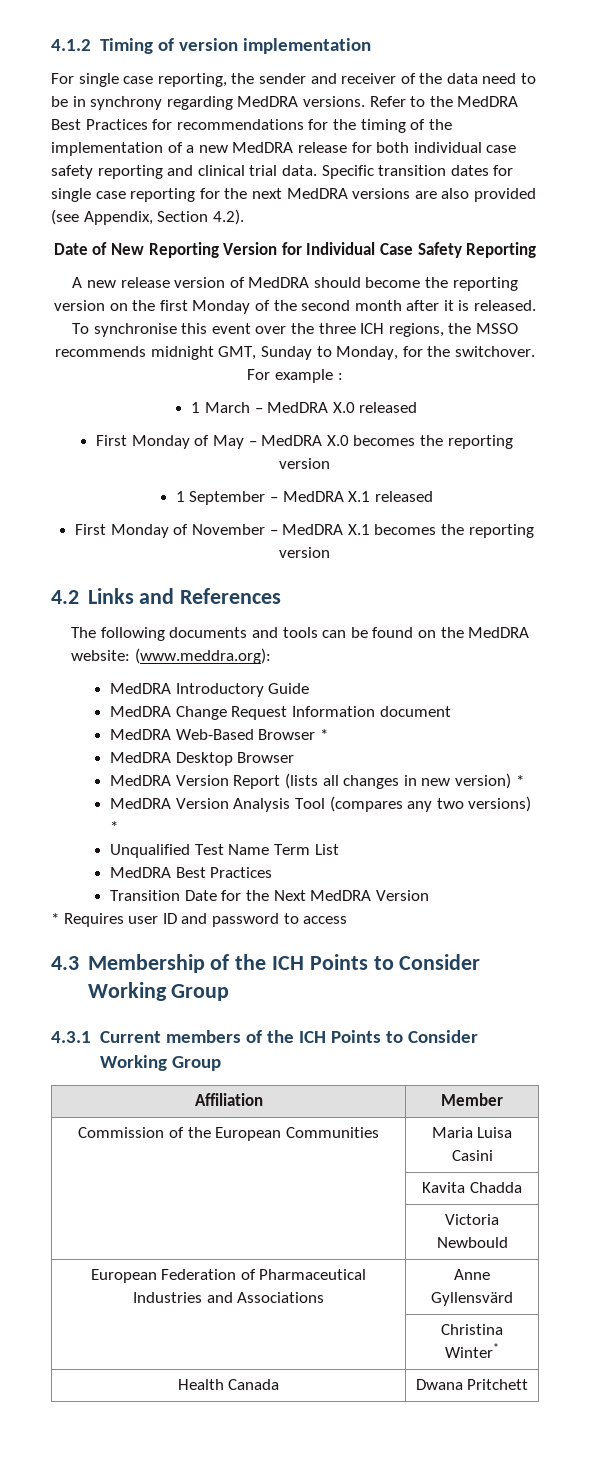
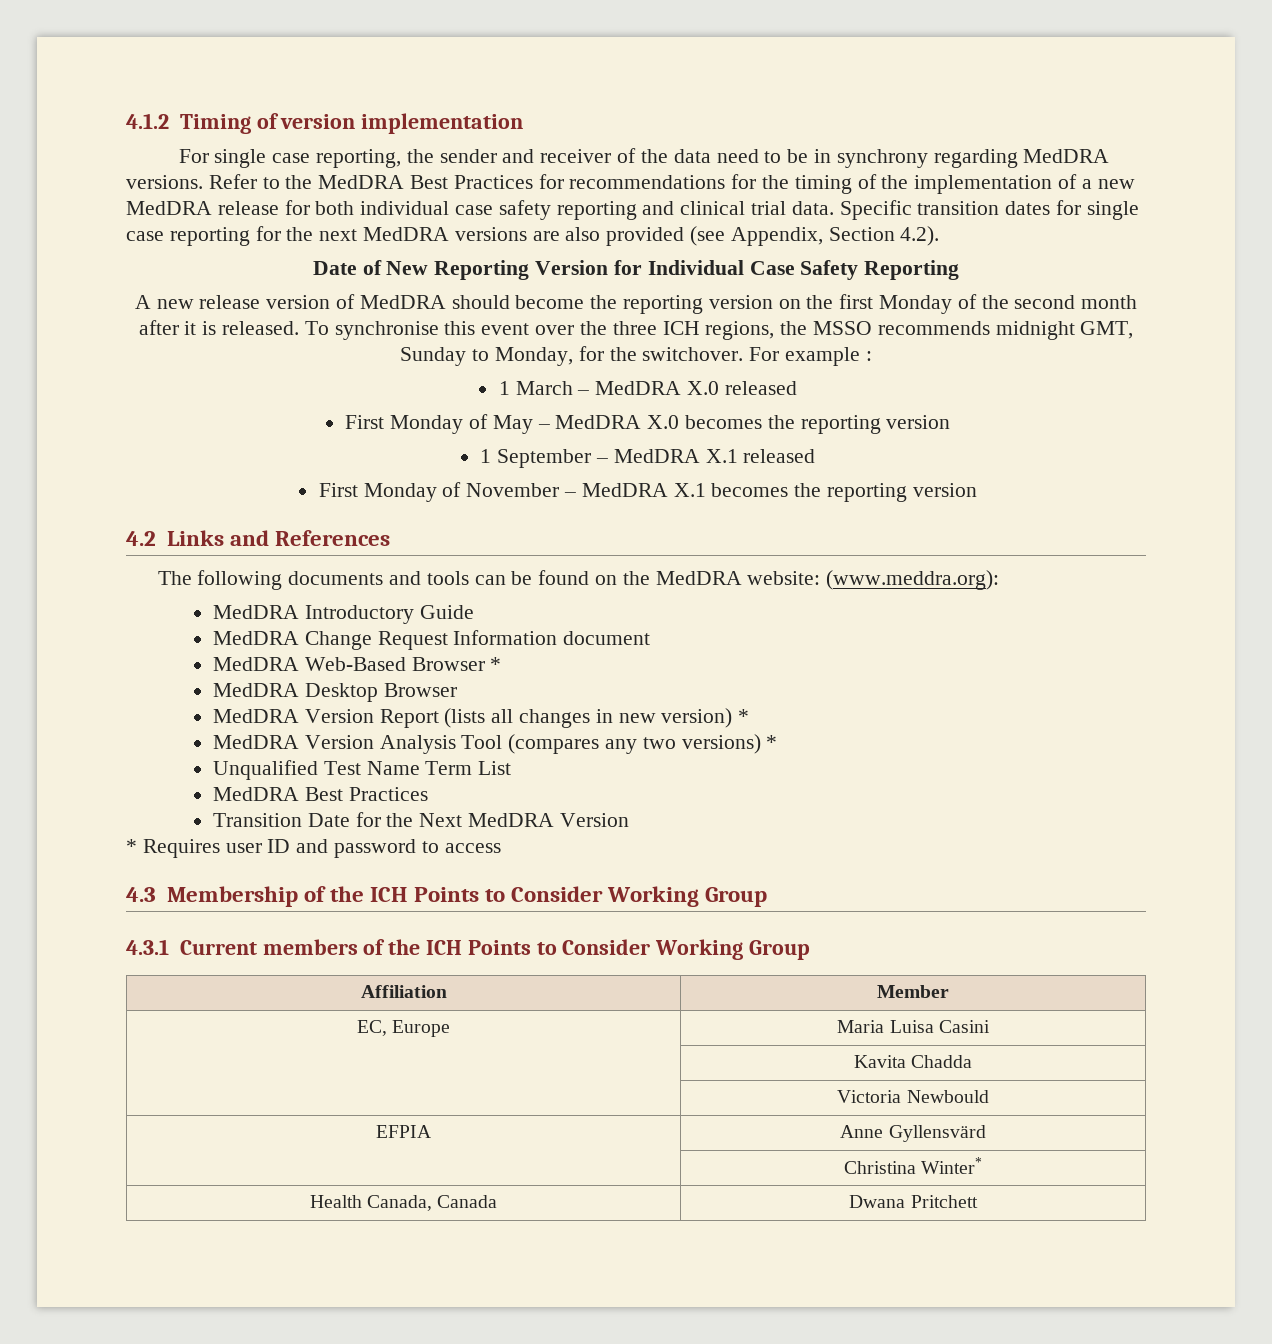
- Commission of the European Communities | Maria Luisa Casini
+ EC, Europe | Maria Luisa Casini
- European Federation of Pharmaceutical Industries and Associations | Anne Gyllensvärd
+ EFPIA | Anne Gyllensvärd
- Health Canada | Dwana Pritchett
+ Health Canada, Canada | Dwana Pritchett

